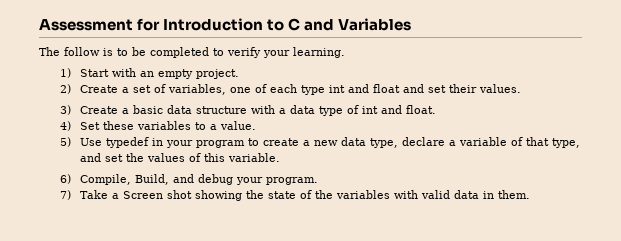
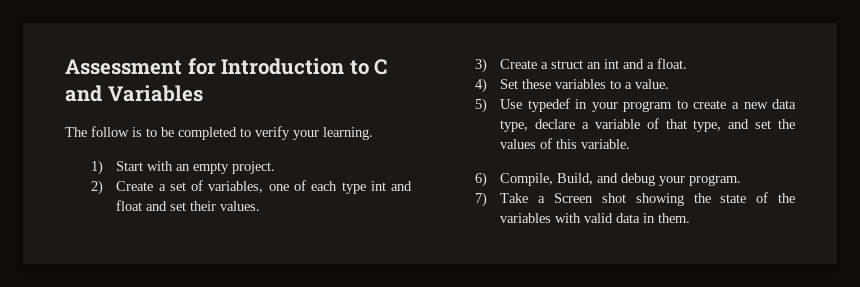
- 3) Create a basic data structure with a data type of int and float.
+ 3) Create a struct an int and a float.

